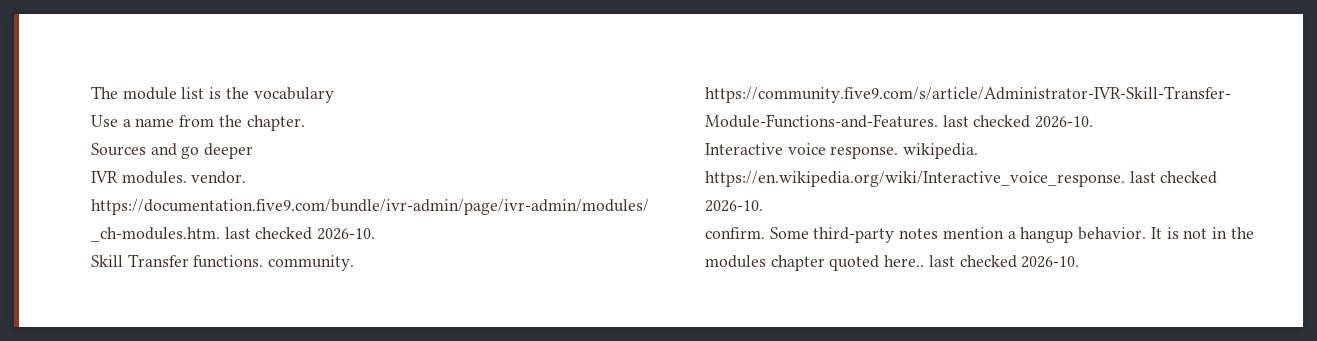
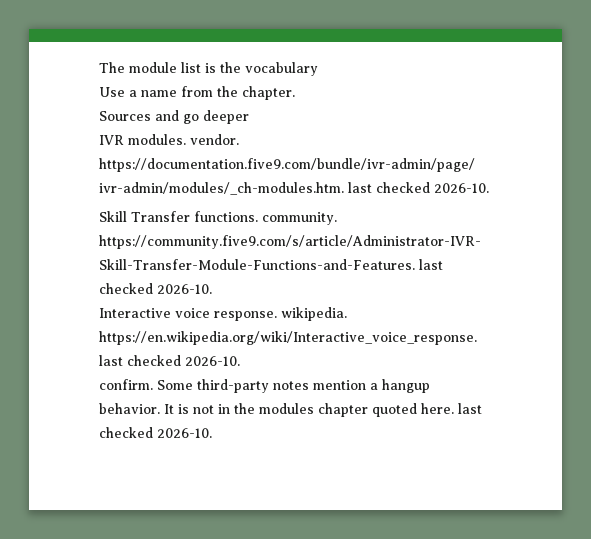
- It is not in the modules chapter quoted here.. last checked 2026-10.
+ It is not in the modules chapter quoted here. last checked 2026-10.

